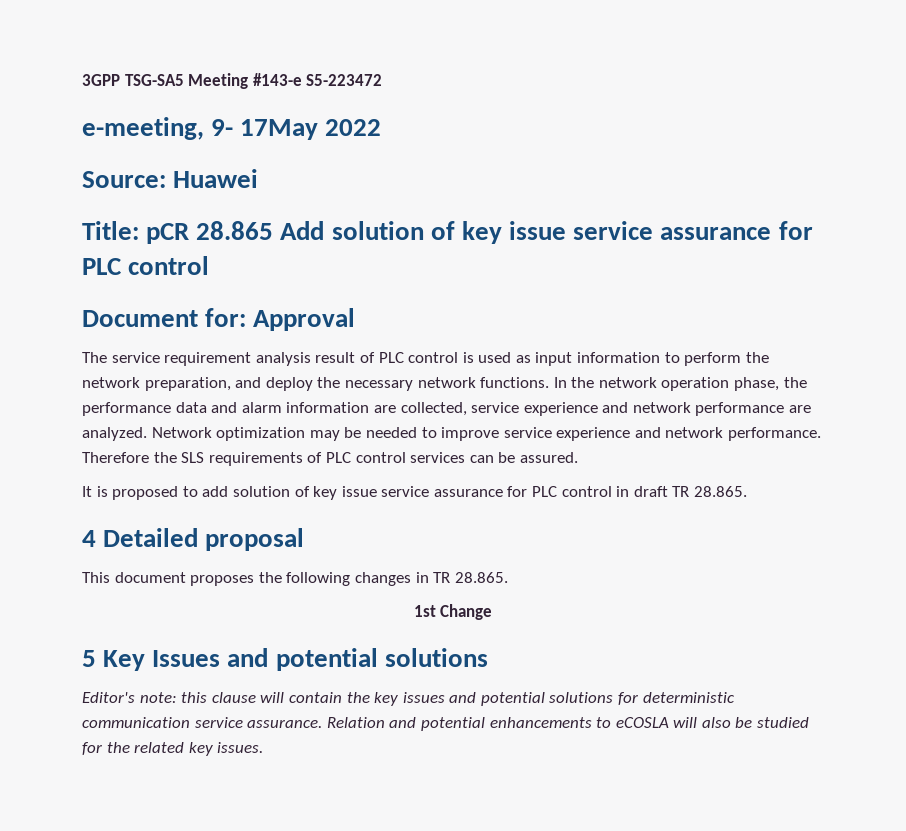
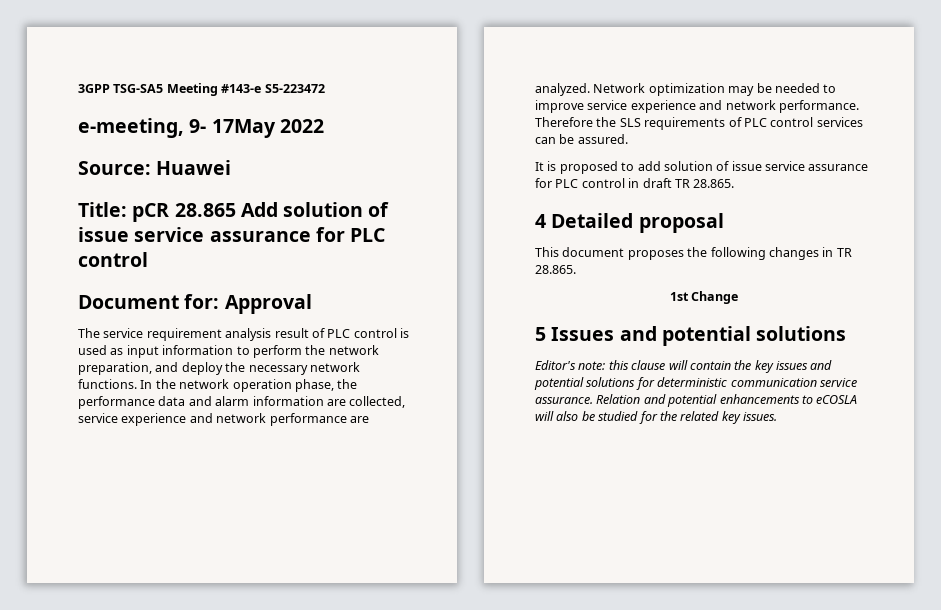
- Title: pCR 28.865 Add solution of key issue service assurance for PLC control
+ Title: pCR 28.865 Add solution of issue service assurance for PLC control
- It is proposed to add solution of key issue service assurance for PLC control in draft TR 28.865.
+ It is proposed to add solution of issue service assurance for PLC control in draft TR 28.865.
- 5 Key Issues and potential solutions
+ 5 Issues and potential solutions

